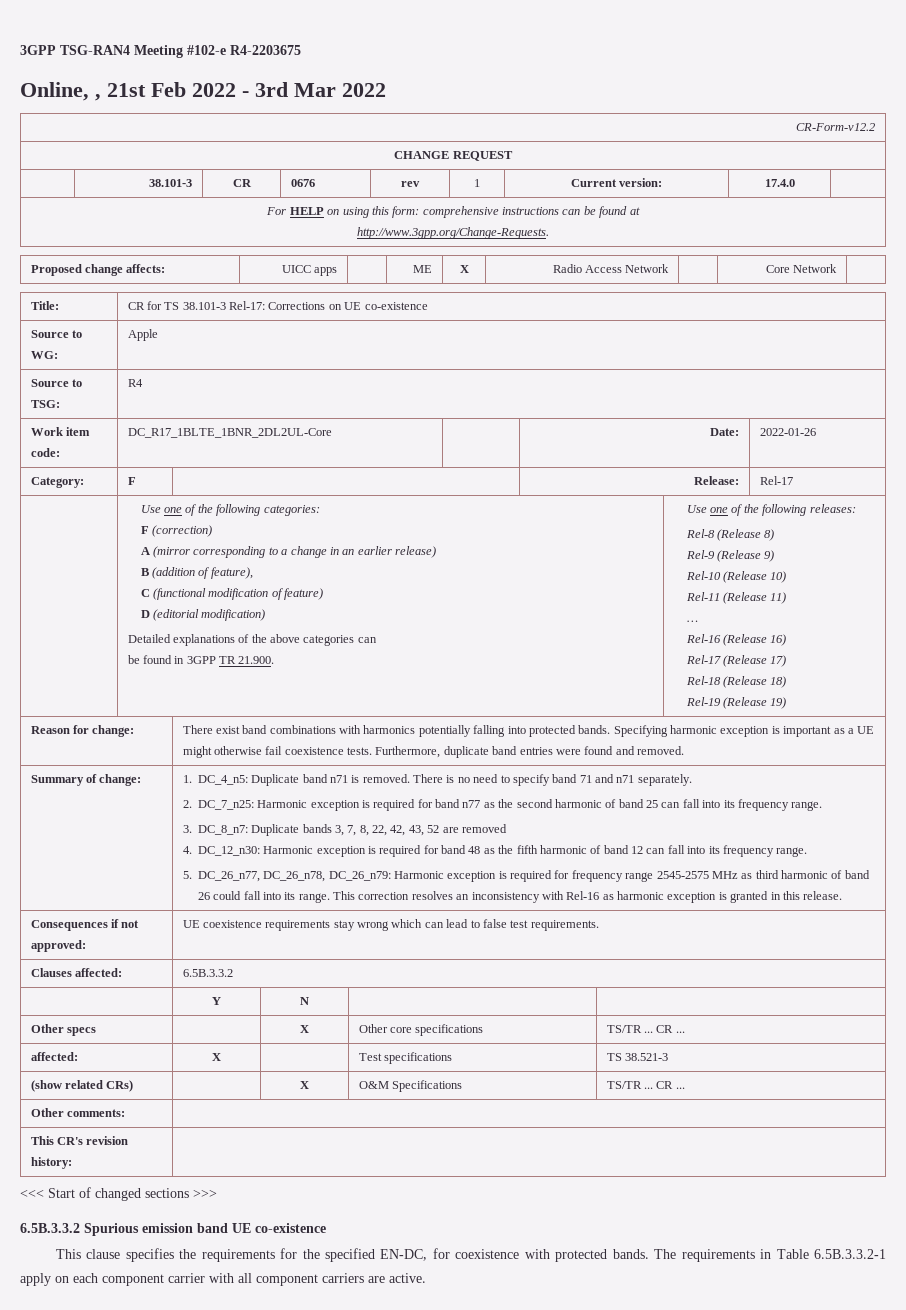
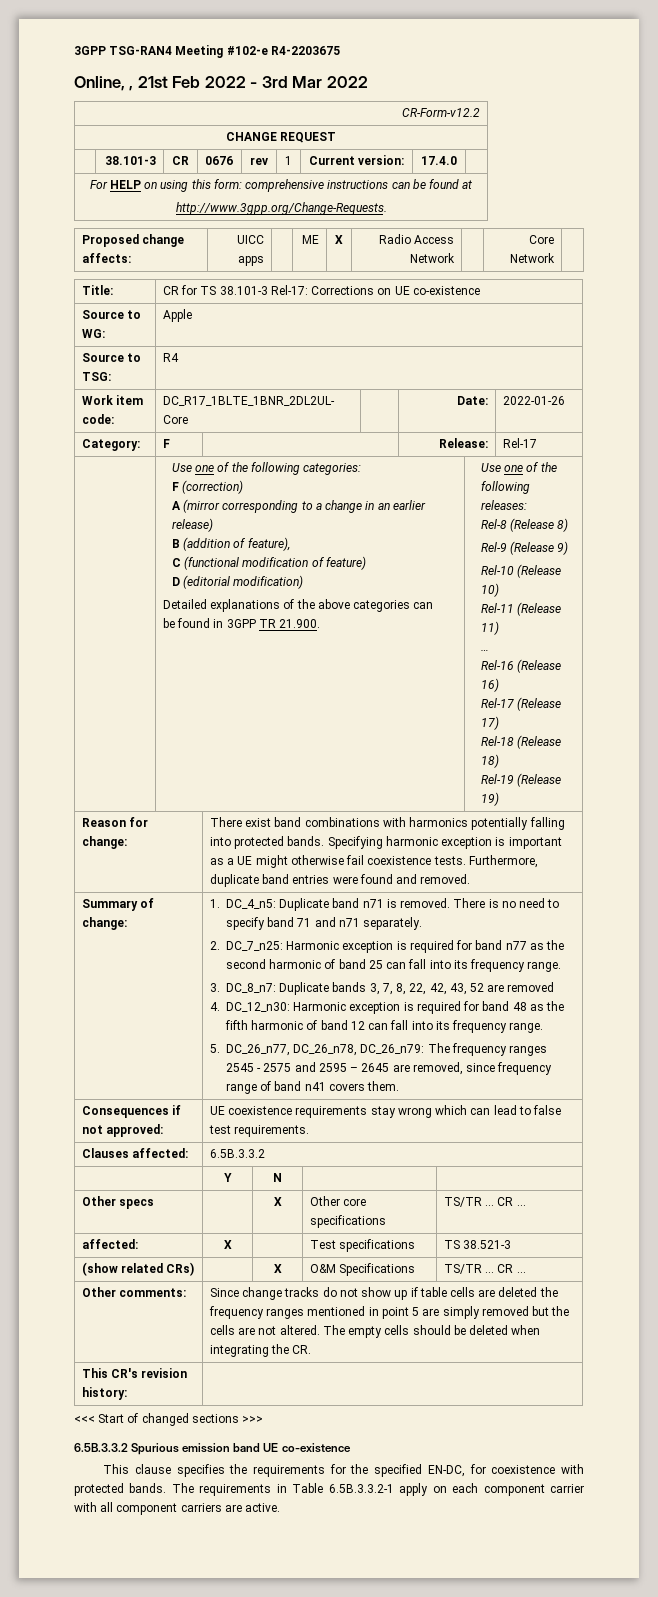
- 5. DC_26_n77, DC_26_n78, DC_26_n79: Harmonic exception is required for frequency range 2545-2575 MHz as third harmonic of band 26 could fall into its range. This correction resolves an inconsistency with Rel-16 as harmonic exception is granted in this release.
+ 5. DC_26_n77, DC_26_n78, DC_26_n79: The frequency ranges 2545 - 2575 and 2595 – 2645 are removed, since frequency range of band n41 covers them.
- Other comments: |
+ Other comments: | Since change tracks do not show up if table cells are deleted the frequency ranges mentioned in point 5 are simply removed but the cells are not altered. The empty cells should be deleted when integrating the CR.

